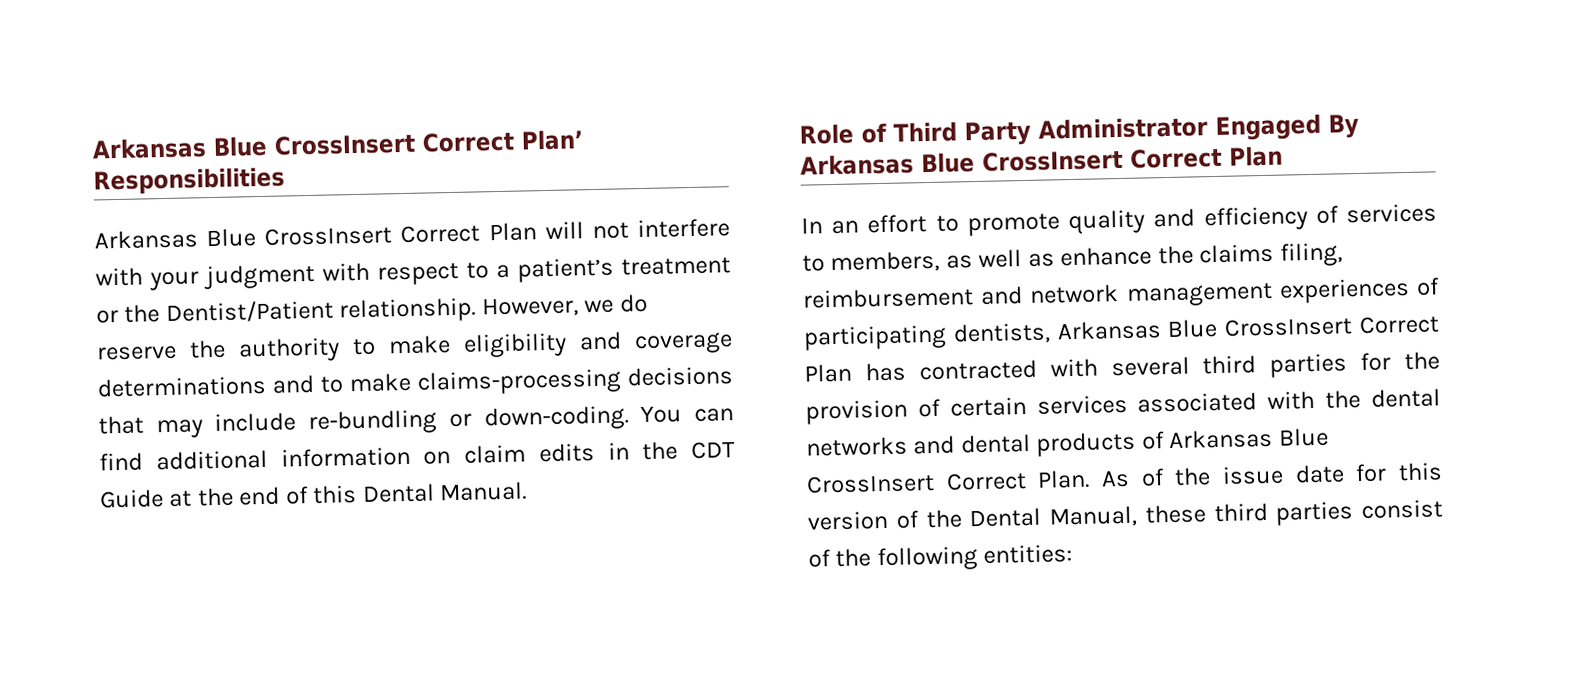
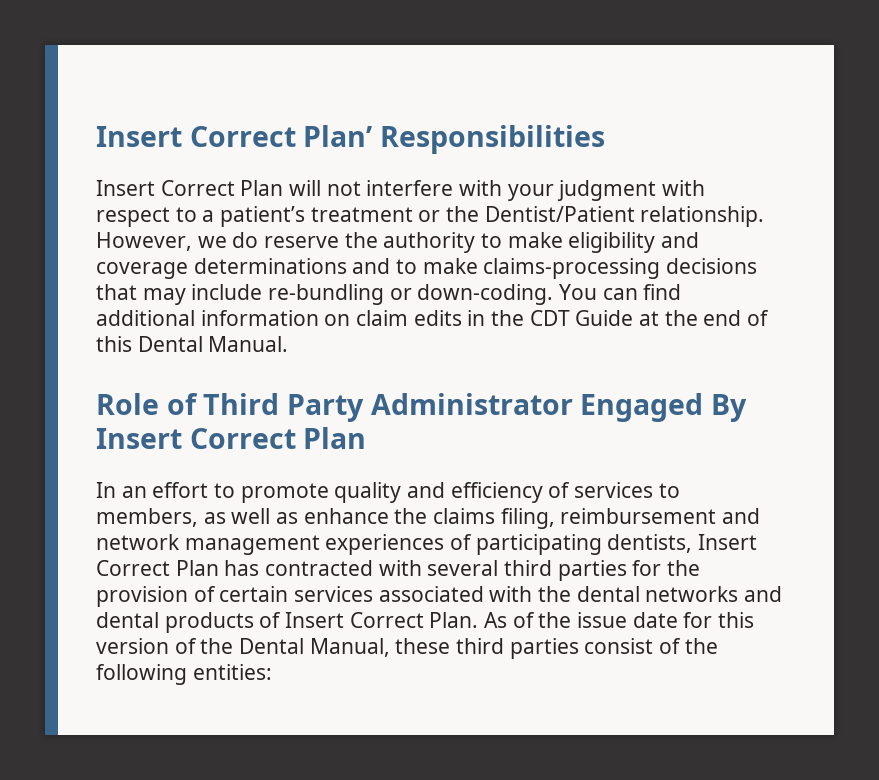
- Arkansas Blue CrossInsert Correct Plan’ Responsibilities
+ Insert Correct Plan’ Responsibilities
- Arkansas Blue CrossInsert Correct Plan will not interfere with your judgment with respect to a patient’s treatment or the Dentist/Patient relationship.
+ Insert Correct Plan will not interfere with your judgment with respect to a patient’s treatment or the Dentist/Patient relationship.
- Role of Third Party Administrator Engaged By Arkansas Blue CrossInsert Correct Plan
+ Role of Third Party Administrator Engaged By Insert Correct Plan
- In an effort to promote quality and efficiency of services to members, as well as enhance the claims filing, reimbursement and network management experiences of participating dentists, Arkansas Blue CrossInsert Correct Plan has contracted with several third parties for the provision of certain services associated with the dental networks and dental products of Arkansas Blue CrossInsert Correct Plan.
+ In an effort to promote quality and efficiency of services to members, as well as enhance the claims filing, reimbursement and network management experiences of participating dentists, Insert Correct Plan has contracted with several third parties for the provision of certain services associated with the dental networks and dental products of Insert Correct Plan.

